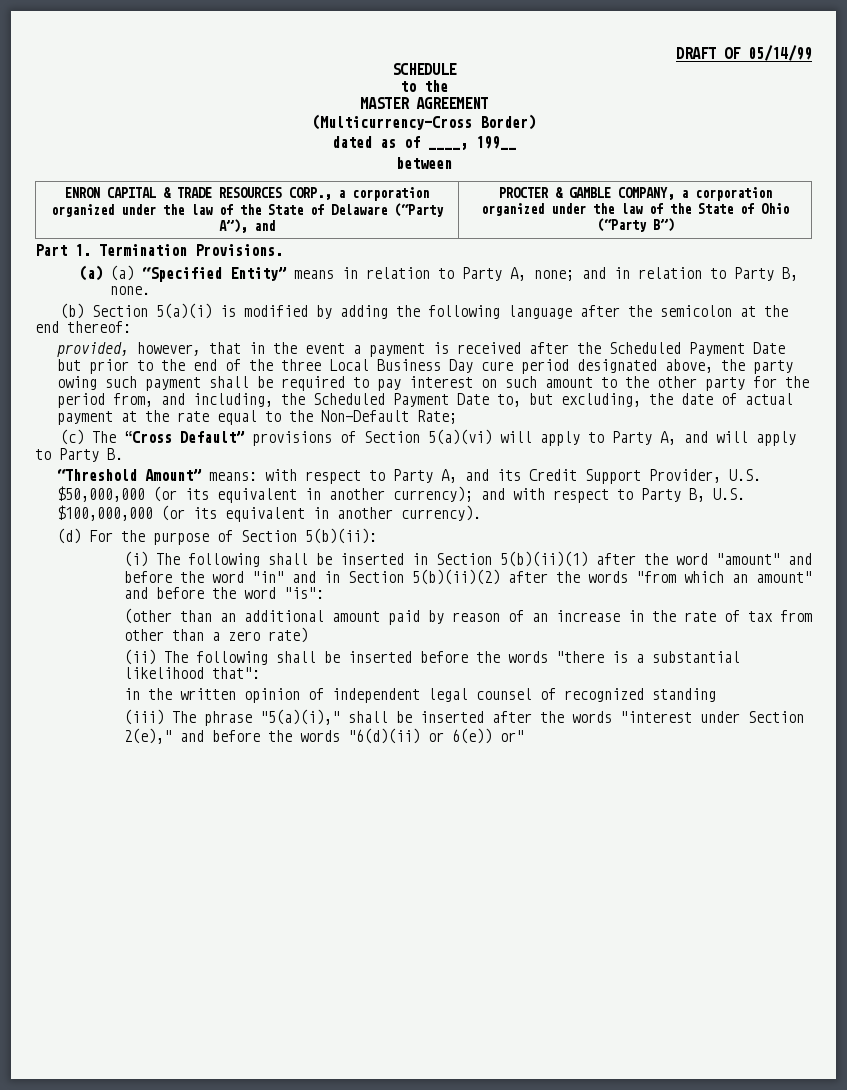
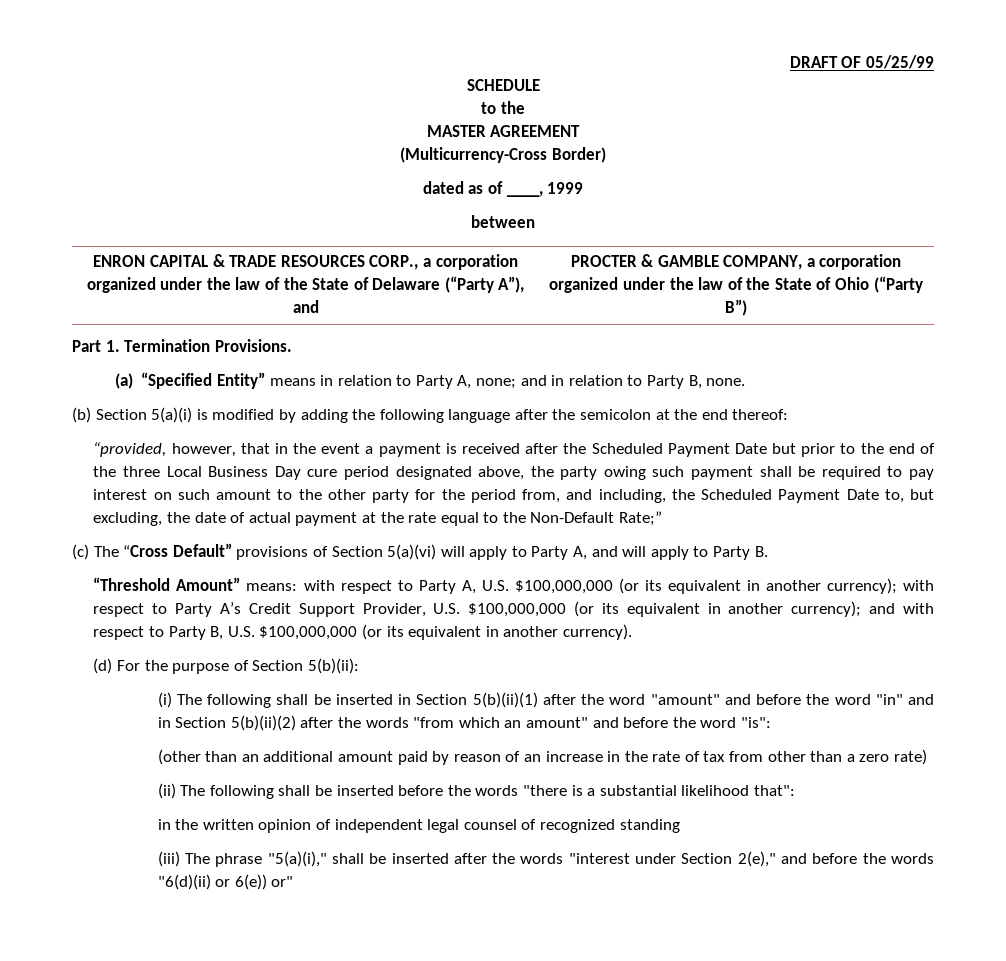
- DRAFT OF 05/14/99
+ DRAFT OF 05/25/99
- dated as of ____, 199__
+ dated as of ____, 1999
- (a) (a) “Specified Entity” means in relation to Party A, none; and in relation to Party B, none.
+ (a) “Specified Entity” means in relation to Party A, none; and in relation to Party B, none.
- provided, however, that in the event a payment is received after the Scheduled Payment Date but prior to the end of the three Local Business Day cure period designated above, the party owing such payment shall be required to pay interest on such amount to the other party for the period from, and including, the Scheduled Payment Date to, but excluding, the date of actual payment at the rate equal to the Non-Default Rate;
+ “provided, however, that in the event a payment is received after the Scheduled Payment Date but prior to the end of the three Local Business Day cure period designated above, the party owing such payment shall be required to pay interest on such amount to the other party for the period from, and including, the Scheduled Payment Date to, but excluding, the date of actual payment at the rate equal to the Non-Default Rate;”
- “Threshold Amount” means: with respect to Party A, and its Credit Support Provider, U.S. $50,000,000 (or its equivalent in another currency); and with respect to Party B, U.S. $100,000,000 (or its equivalent in another currency).
+ “Threshold Amount” means: with respect to Party A, U.S. $100,000,000 (or its equivalent in another currency); with respect to Party A’s Credit Support Provider, U.S. $100,000,000 (or its equivalent in another currency); and with respect to Party B, U.S. $100,000,000 (or its equivalent in another currency).

